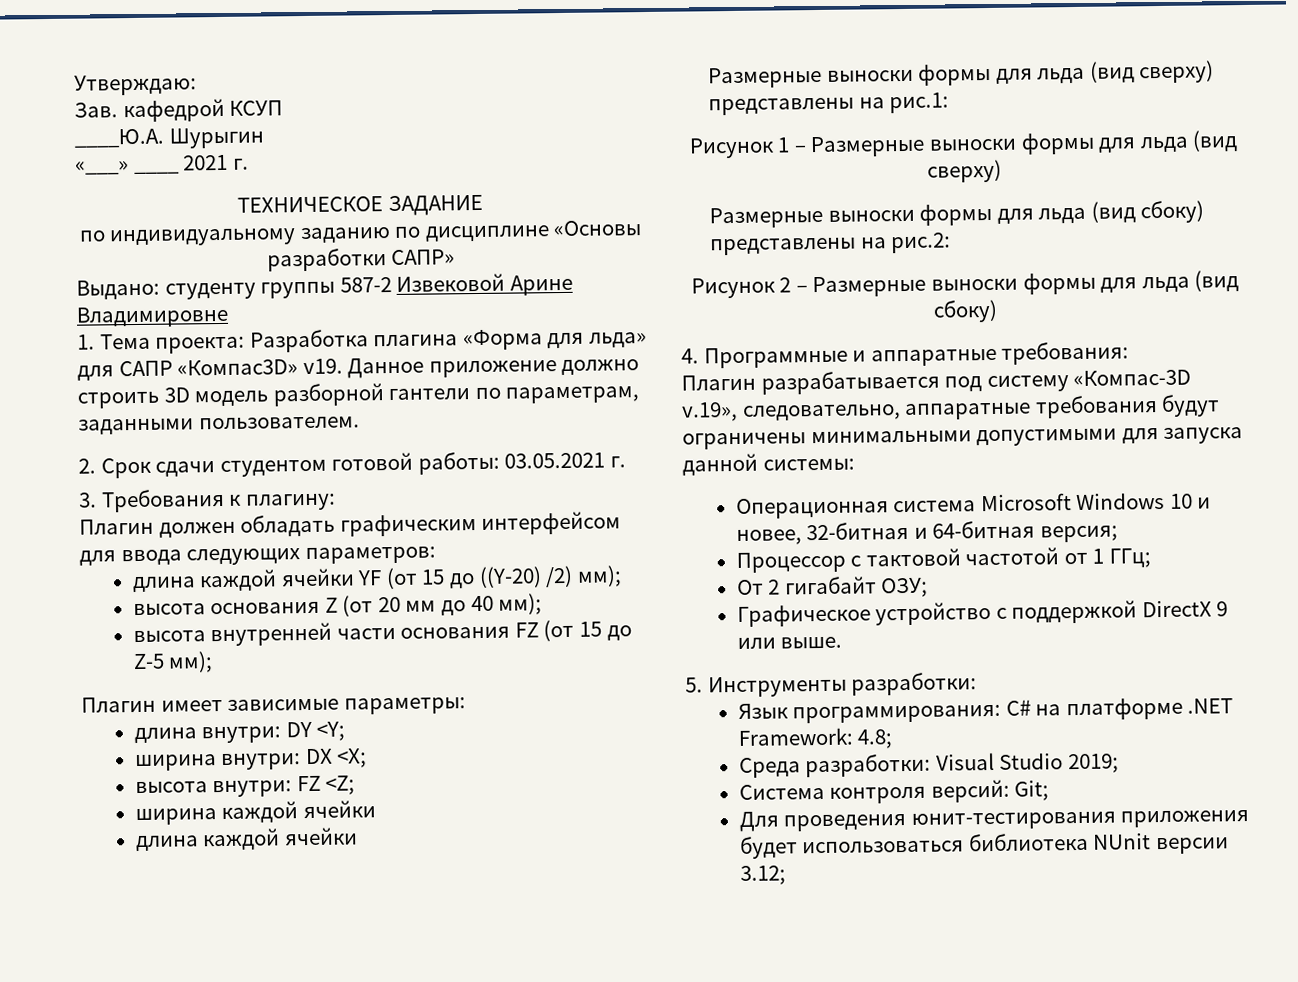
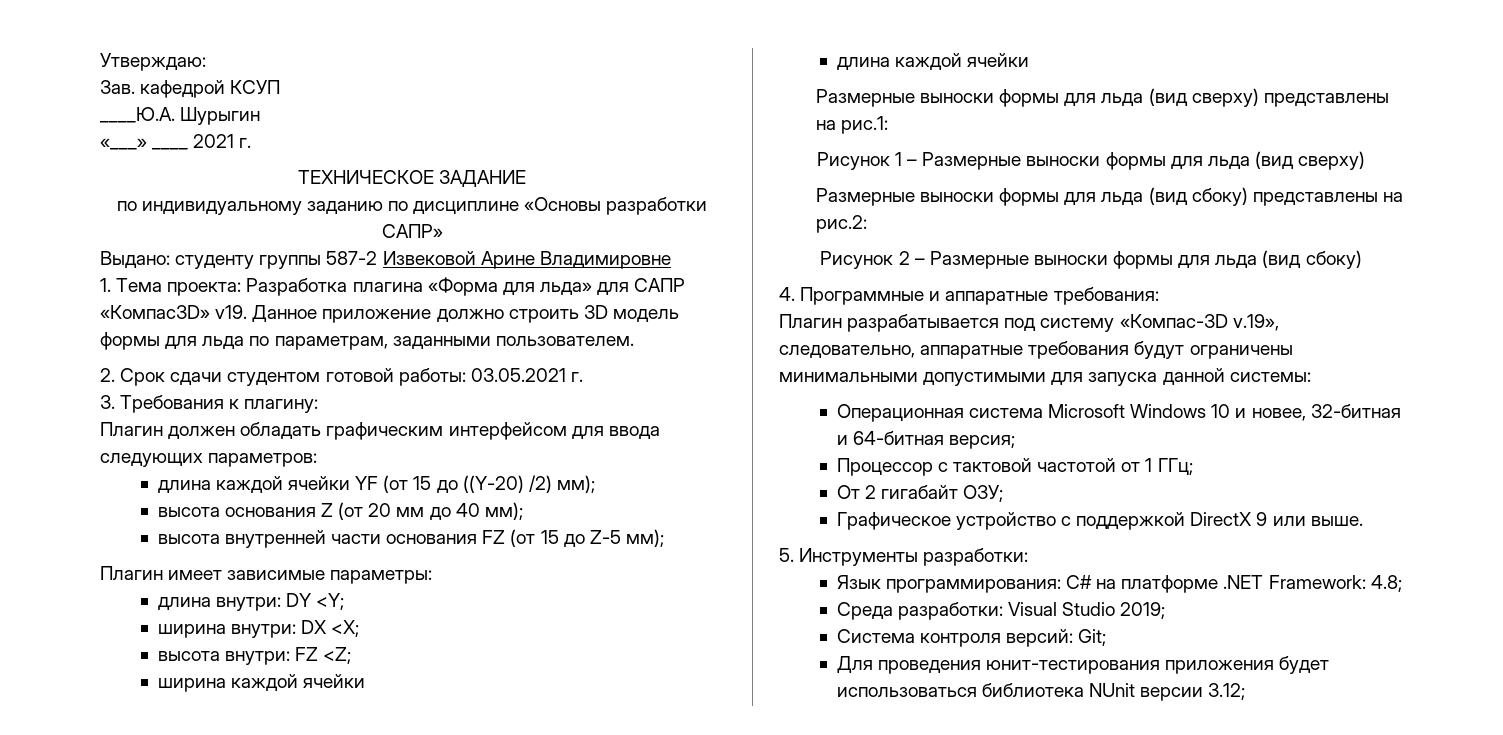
- Данное приложение должно строить 3D модель разборной гантели по параметрам, заданными пользователем.
+ Данное приложение должно строить 3D модель формы для льда по параметрам, заданными пользователем.

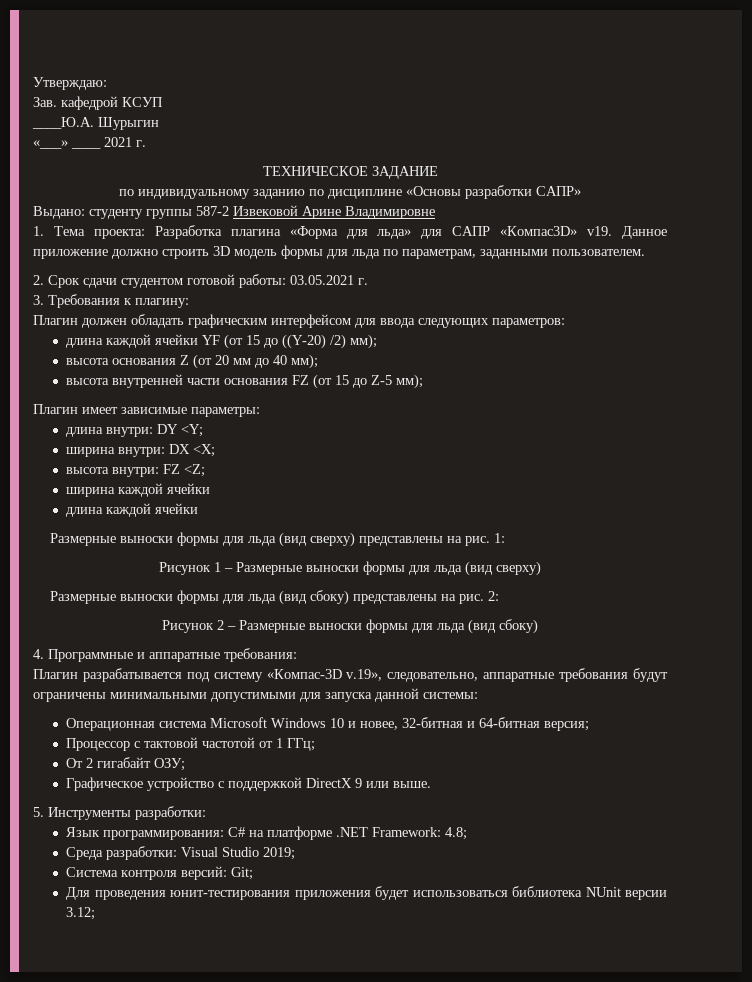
- Размерные выноски формы для льда (вид сверху) представлены на рис.1:
+ Размерные выноски формы для льда (вид сверху) представлены на рис. 1:
- Размерные выноски формы для льда (вид сбоку) представлены на рис.2:
+ Размерные выноски формы для льда (вид сбоку) представлены на рис. 2:

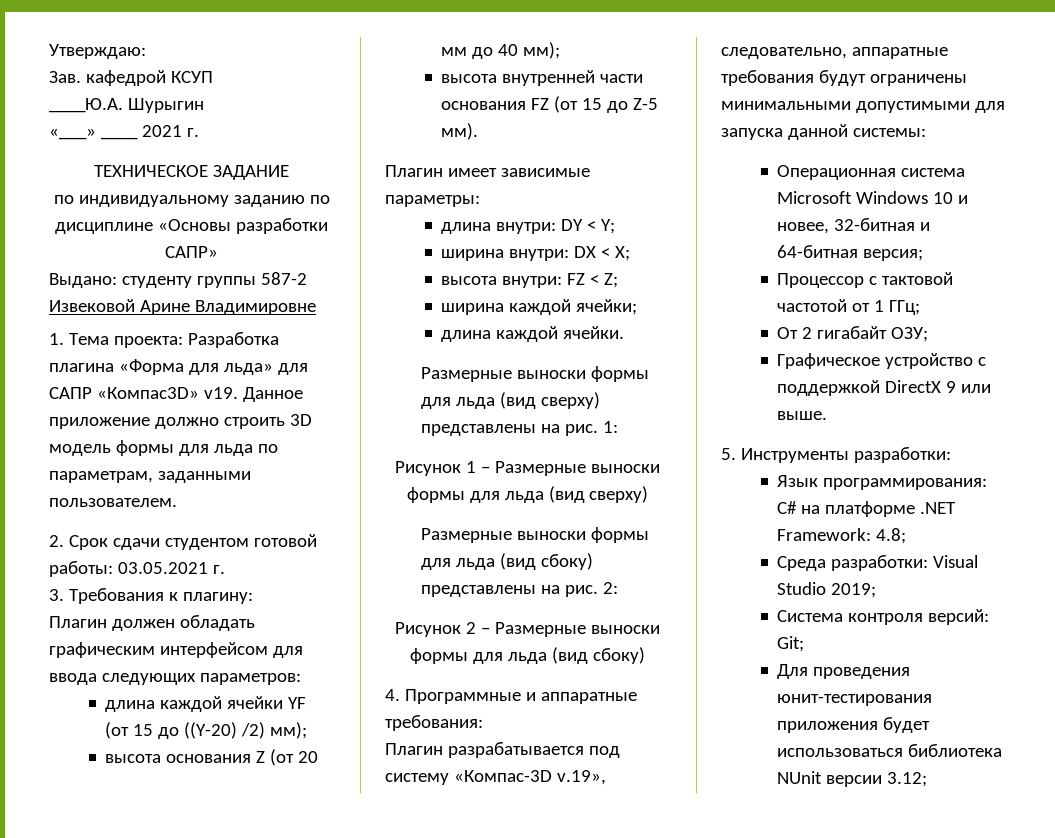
- высота внутренней части основания FZ (от 15 до Z-5 мм);
+ высота внутренней части основания FZ (от 15 до Z-5 мм).
- длина внутри: DY <Y;
+ длина внутри: DY < Y;
- ширина внутри: DX <X;
+ ширина внутри: DX < X;
- высота внутри: FZ <Z;
+ высота внутри: FZ < Z;
- ширина каждой ячейки
- длина каждой ячейки
+ ширина каждой ячейки;
+ длина каждой ячейки.

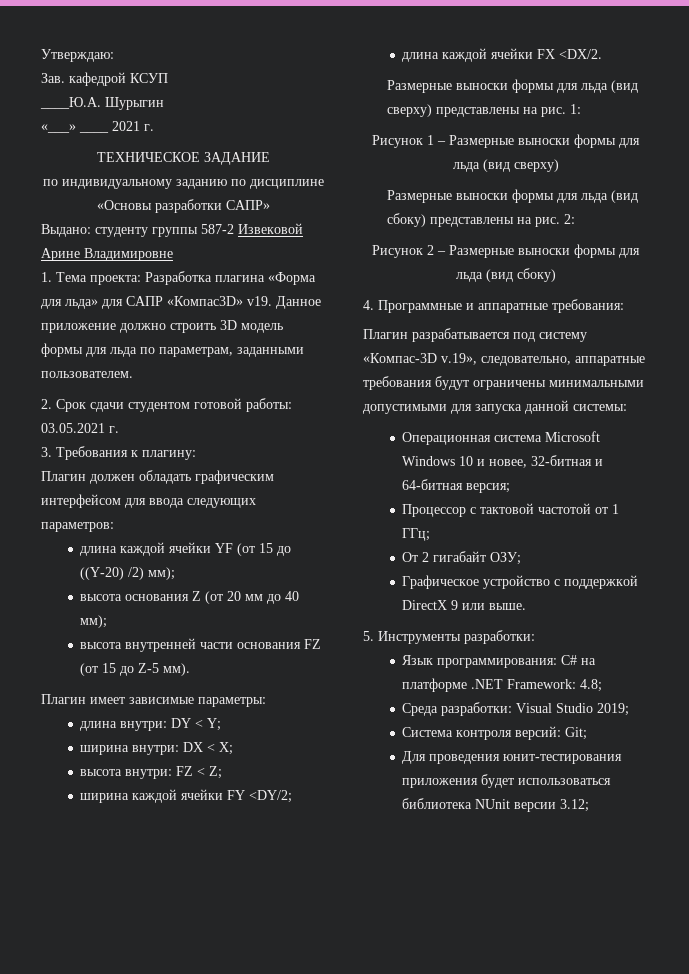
- ширина каждой ячейки;
- длина каждой ячейки.
+ ширина каждой ячейки FY <DY/2;
+ длина каждой ячейки FX <DX/2.

